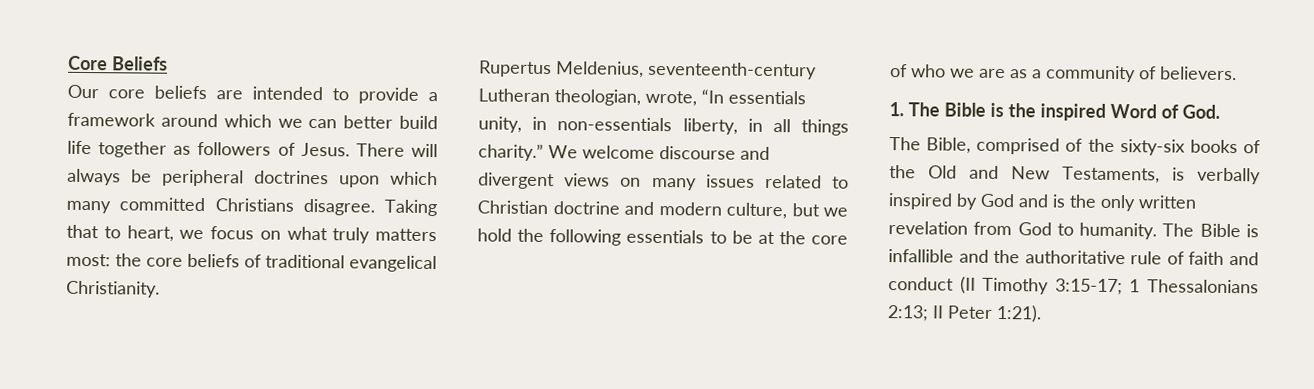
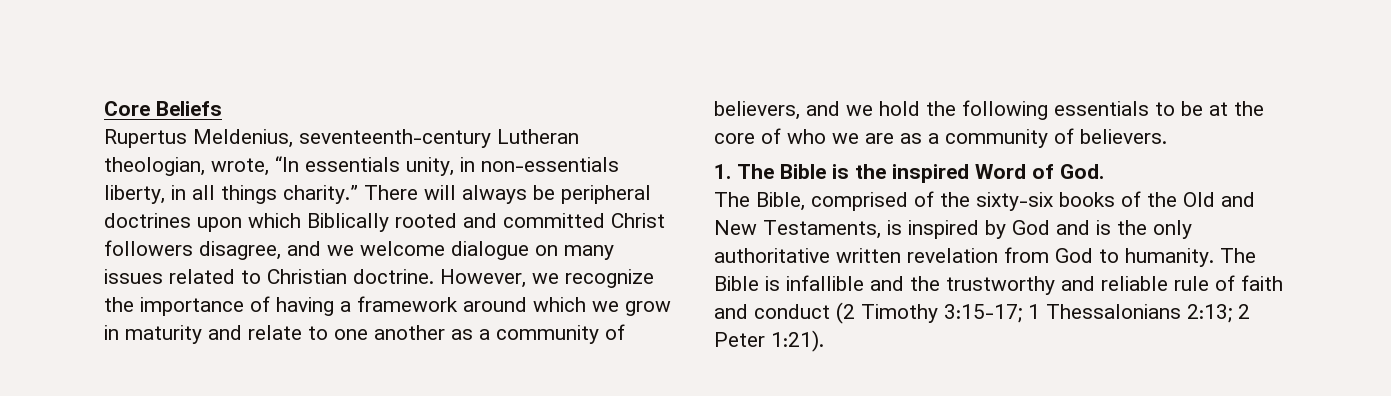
- Our core beliefs are intended to provide a framework around which we can better build life together as followers of Jesus. There will always be peripheral doctrines upon which many committed Christians disagree. Taking that to heart, we focus on what truly matters most: the core beliefs of traditional evangelical Christianity.
- We welcome discourse and divergent views on many issues related to Christian doctrine and modern culture, but we hold the following essentials to be at the core of who we are as a community of believers.
+ There will always be peripheral doctrines upon which Biblically rooted and committed Christ followers disagree, and we welcome dialogue on many issues related to Christian doctrine. However, we recognize the importance of having a framework around which we grow in maturity and relate to one another as a community of believers, and we hold the following essentials to be at the core of who we are as a community of believers.
- The Bible, comprised of the sixty-six books of the Old and New Testaments, is verbally inspired by God and is the only written revelation from God to humanity.
+ The Bible, comprised of the sixty-six books of the Old and New Testaments, is inspired by God and is the only authoritative written revelation from God to humanity.
- The Bible is infallible and the authoritative rule of faith and conduct (II Timothy 3:15-17; 1 Thessalonians 2:13; II Peter 1:21).
+ The Bible is infallible and the trustworthy and reliable rule of faith and conduct (2 Timothy 3:15-17; 1 Thessalonians 2:13; 2 Peter 1:21).

